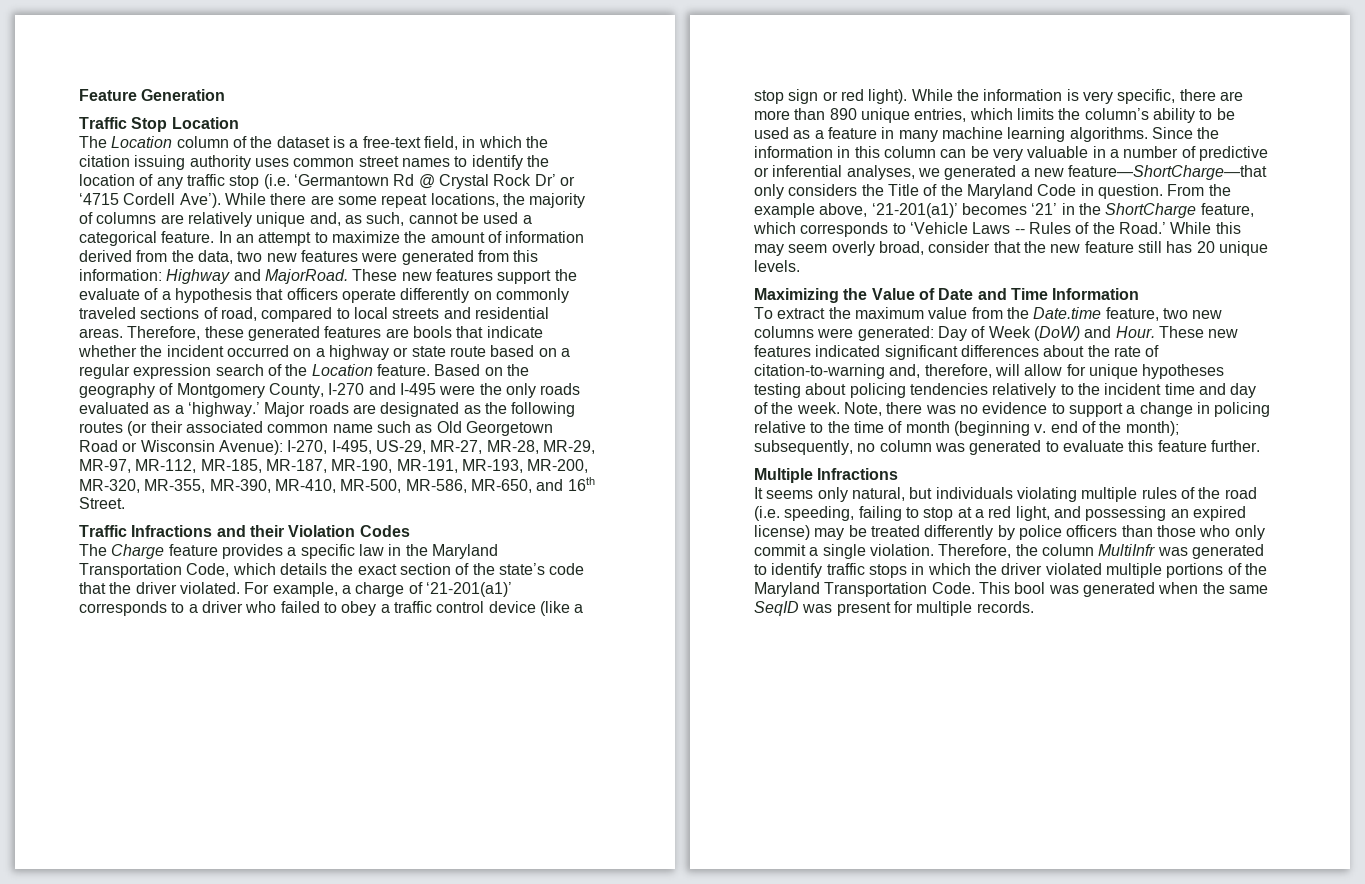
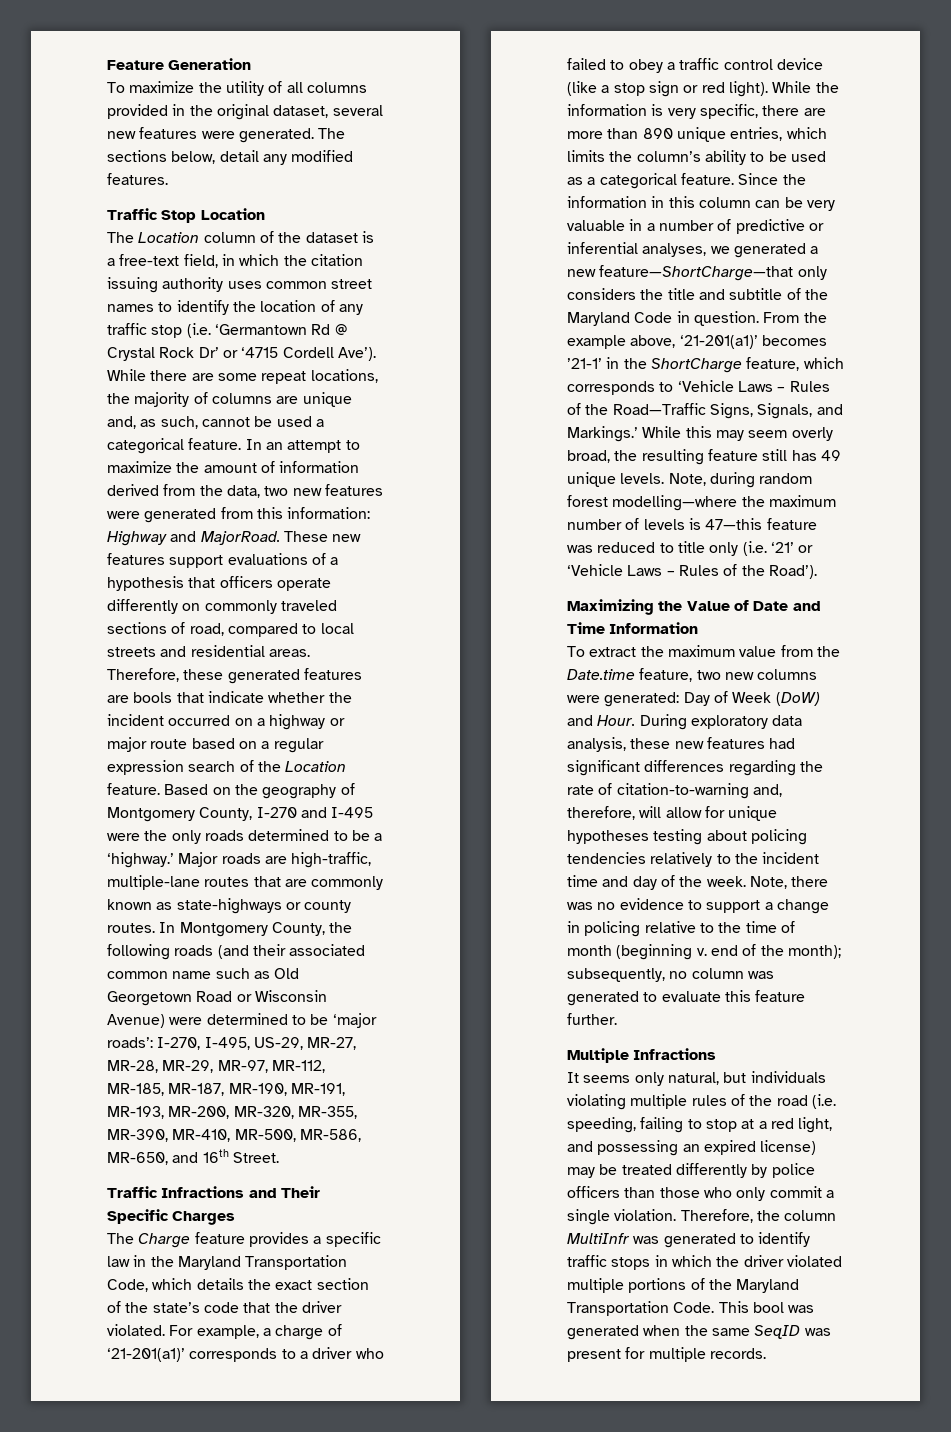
+ To maximize the utility of all columns provided in the original dataset, several new features were generated. The sections below, detail any modified features.
- While there are some repeat locations, the majority of columns are relatively unique and, as such, cannot be used a categorical feature.
+ While there are some repeat locations, the majority of columns are unique and, as such, cannot be used a categorical feature.
- These new features support the evaluate of a hypothesis that officers operate differently on commonly traveled sections of road, compared to local streets and residential areas.
+ These new features support evaluations of a hypothesis that officers operate differently on commonly traveled sections of road, compared to local streets and residential areas.
- Therefore, these generated features are bools that indicate whether the incident occurred on a highway or state route based on a regular expression search of the Location feature.
+ Therefore, these generated features are bools that indicate whether the incident occurred on a highway or major route based on a regular expression search of the Location feature.
- Based on the geography of Montgomery County, I-270 and I-495 were the only roads evaluated as a ‘highway.’
+ Based on the geography of Montgomery County, I-270 and I-495 were the only roads determined to be a ‘highway.’
- Major roads are designated as the following routes (or their associated common name such as Old Georgetown Road or Wisconsin Avenue): I-270, I-495, US-29, MR-27, MR-28, MR-29, MR-97, MR-112, MR-185, MR-187, MR-190, MR-191, MR-193, MR-200, MR-320, MR-355, MR-390, MR-410, MR-500, MR-586, MR-650, and 16th Street.
+ Major roads are high-traffic, multiple-lane routes that are commonly known as state-highways or county routes. In Montgomery County, the following roads (and their associated common name such as Old Georgetown Road or Wisconsin Avenue) were determined to be ‘major roads’: I-270, I-495, US-29, MR-27, MR-28, MR-29, MR-97, MR-112, MR-185, MR-187, MR-190, MR-191, MR-193, MR-200, MR-320, MR-355, MR-390, MR-410, MR-500, MR-586, MR-650, and 16th Street.
- Traffic Infractions and their Violation Codes
+ Traffic Infractions and Their Specific Charges
- While the information is very specific, there are more than 890 unique entries, which limits the column’s ability to be used as a feature in many machine learning algorithms.
+ While the information is very specific, there are more than 890 unique entries, which limits the column’s ability to be used as a categorical feature.
- Since the information in this column can be very valuable in a number of predictive or inferential analyses, we generated a new feature—ShortCharge—that only considers the Title of the Maryland Code in question.
+ Since the information in this column can be very valuable in a number of predictive or inferential analyses, we generated a new feature—ShortCharge—that only considers the title and subtitle of the Maryland Code in question.
- From the example above, ‘21-201(a1)’ becomes ‘21’ in the ShortCharge feature, which corresponds to ‘Vehicle Laws -- Rules of the Road.’
+ From the example above, ‘21-201(a1)’ becomes ’21-1’ in the ShortCharge feature, which corresponds to ‘Vehicle Laws – Rules of the Road—Traffic Signs, Signals, and Markings.’
- While this may seem overly broad, consider that the new feature still has 20 unique levels.
+ While this may seem overly broad, the resulting feature still has 49 unique levels. Note, during random forest modelling—where the maximum number of levels is 47—this feature was reduced to title only (i.e. ‘21’ or ‘Vehicle Laws – Rules of the Road’).
- These new features indicated significant differences about the rate of citation-to-warning and, therefore, will allow for unique hypotheses testing about policing tendencies relatively to the incident time and day of the week.
+ During exploratory data analysis, these new features had significant differences regarding the rate of citation-to-warning and, therefore, will allow for unique hypotheses testing about policing tendencies relatively to the incident time and day of the week.

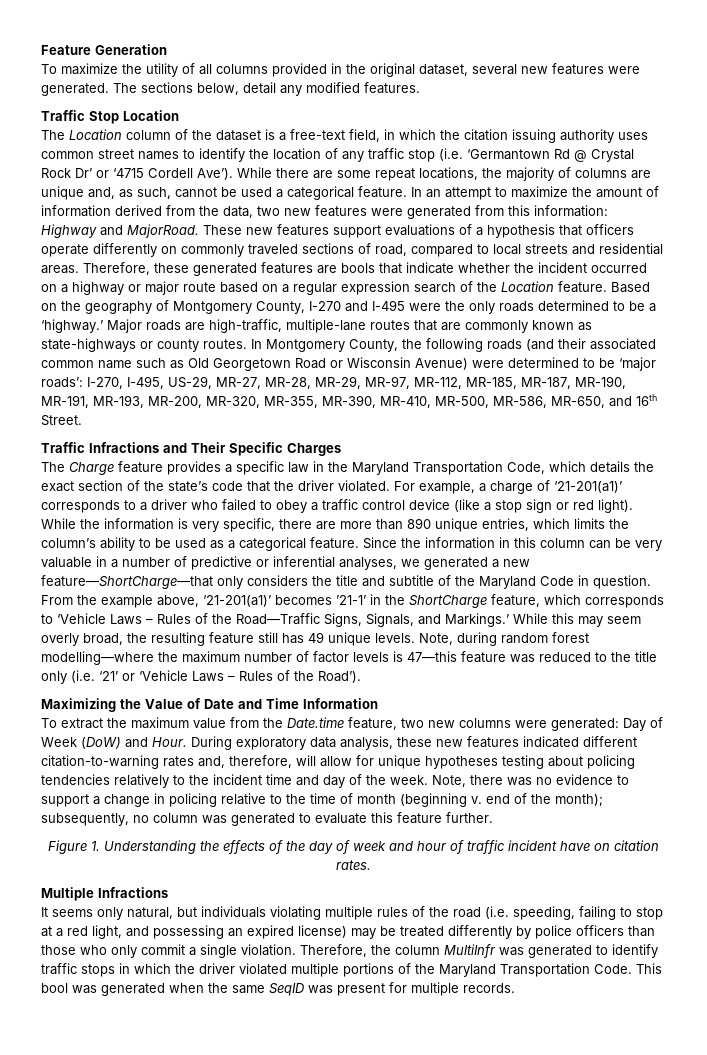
- Note, during random forest modelling—where the maximum number of levels is 47—this feature was reduced to title only (i.e. ‘21’ or ‘Vehicle Laws – Rules of the Road’).
+ Note, during random forest modelling—where the maximum number of factor levels is 47—this feature was reduced to the title only (i.e. ‘21’ or ‘Vehicle Laws – Rules of the Road’).
- During exploratory data analysis, these new features had significant differences regarding the rate of citation-to-warning and, therefore, will allow for unique hypotheses testing about policing tendencies relatively to the incident time and day of the week.
+ During exploratory data analysis, these new features indicated different citation-to-warning rates and, therefore, will allow for unique hypotheses testing about policing tendencies relatively to the incident time and day of the week.
+ Figure 1. Understanding the effects of the day of week and hour of traffic incident have on citation rates.

